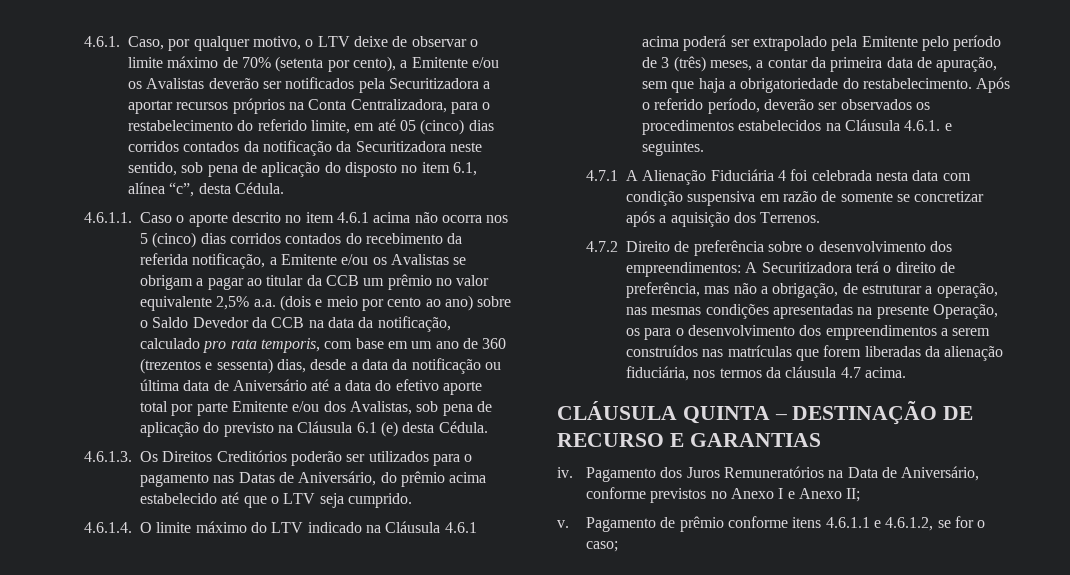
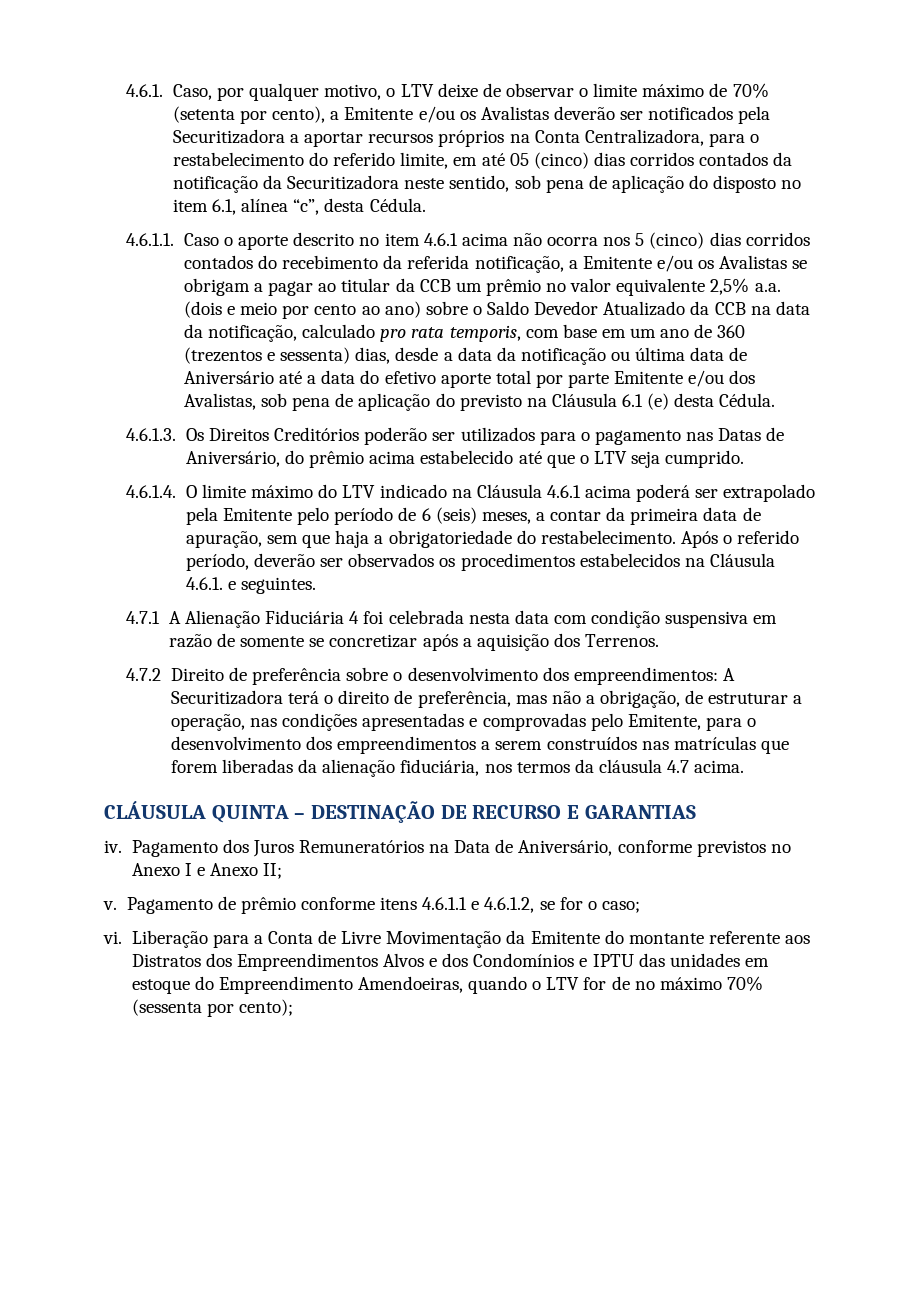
- 4.6.1.1. Caso o aporte descrito no item 4.6.1 acima não ocorra nos 5 (cinco) dias corridos contados do recebimento da referida notificação, a Emitente e/ou os Avalistas se obrigam a pagar ao titular da CCB um prêmio no valor equivalente 2,5% a.a. (dois e meio por cento ao ano) sobre o Saldo Devedor da CCB na data da notificação, calculado pro rata temporis, com base em um ano de 360 (trezentos e sessenta) dias, desde a data da notificação ou última data de Aniversário até a data do efetivo aporte total por parte Emitente e/ou dos Avalistas, sob pena de aplicação do previsto na Cláusula 6.1 (e) desta Cédula.
+ 4.6.1.1. Caso o aporte descrito no item 4.6.1 acima não ocorra nos 5 (cinco) dias corridos contados do recebimento da referida notificação, a Emitente e/ou os Avalistas se obrigam a pagar ao titular da CCB um prêmio no valor equivalente 2,5% a.a. (dois e meio por cento ao ano) sobre o Saldo Devedor Atualizado da CCB na data da notificação, calculado pro rata temporis, com base em um ano de 360 (trezentos e sessenta) dias, desde a data da notificação ou última data de Aniversário até a data do efetivo aporte total por parte Emitente e/ou dos Avalistas, sob pena de aplicação do previsto na Cláusula 6.1 (e) desta Cédula.
- 4.6.1.4. O limite máximo do LTV indicado na Cláusula 4.6.1 acima poderá ser extrapolado pela Emitente pelo período de 3 (três) meses, a contar da primeira data de apuração, sem que haja a obrigatoriedade do restabelecimento.
+ 4.6.1.4. O limite máximo do LTV indicado na Cláusula 4.6.1 acima poderá ser extrapolado pela Emitente pelo período de 6 (seis) meses, a contar da primeira data de apuração, sem que haja a obrigatoriedade do restabelecimento.
- 4.7.2 Direito de preferência sobre o desenvolvimento dos empreendimentos: A Securitizadora terá o direito de preferência, mas não a obrigação, de estruturar a operação, nas mesmas condições apresentadas na presente Operação, os para o desenvolvimento dos empreendimentos a serem construídos nas matrículas que forem liberadas da alienação fiduciária, nos termos da cláusula 4.7 acima.
+ 4.7.2 Direito de preferência sobre o desenvolvimento dos empreendimentos: A Securitizadora terá o direito de preferência, mas não a obrigação, de estruturar a operação, nas condições apresentadas e comprovadas pelo Emitente, para o desenvolvimento dos empreendimentos a serem construídos nas matrículas que forem liberadas da alienação fiduciária, nos termos da cláusula 4.7 acima.
+ vi. Liberação para a Conta de Livre Movimentação da Emitente do montante referente aos Distratos dos Empreendimentos Alvos e dos Condomínios e IPTU das unidades em estoque do Empreendimento Amendoeiras, quando o LTV for de no máximo 70% (sessenta por cento);

